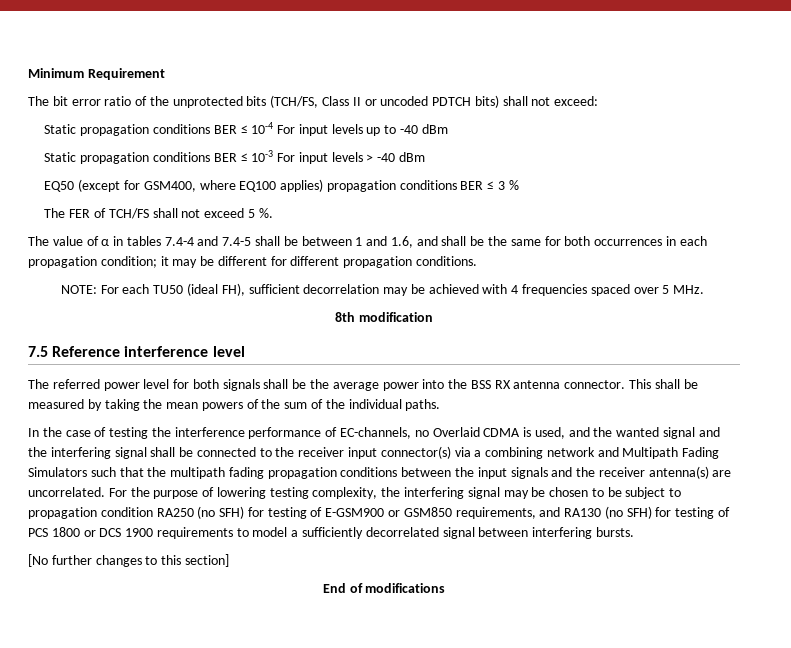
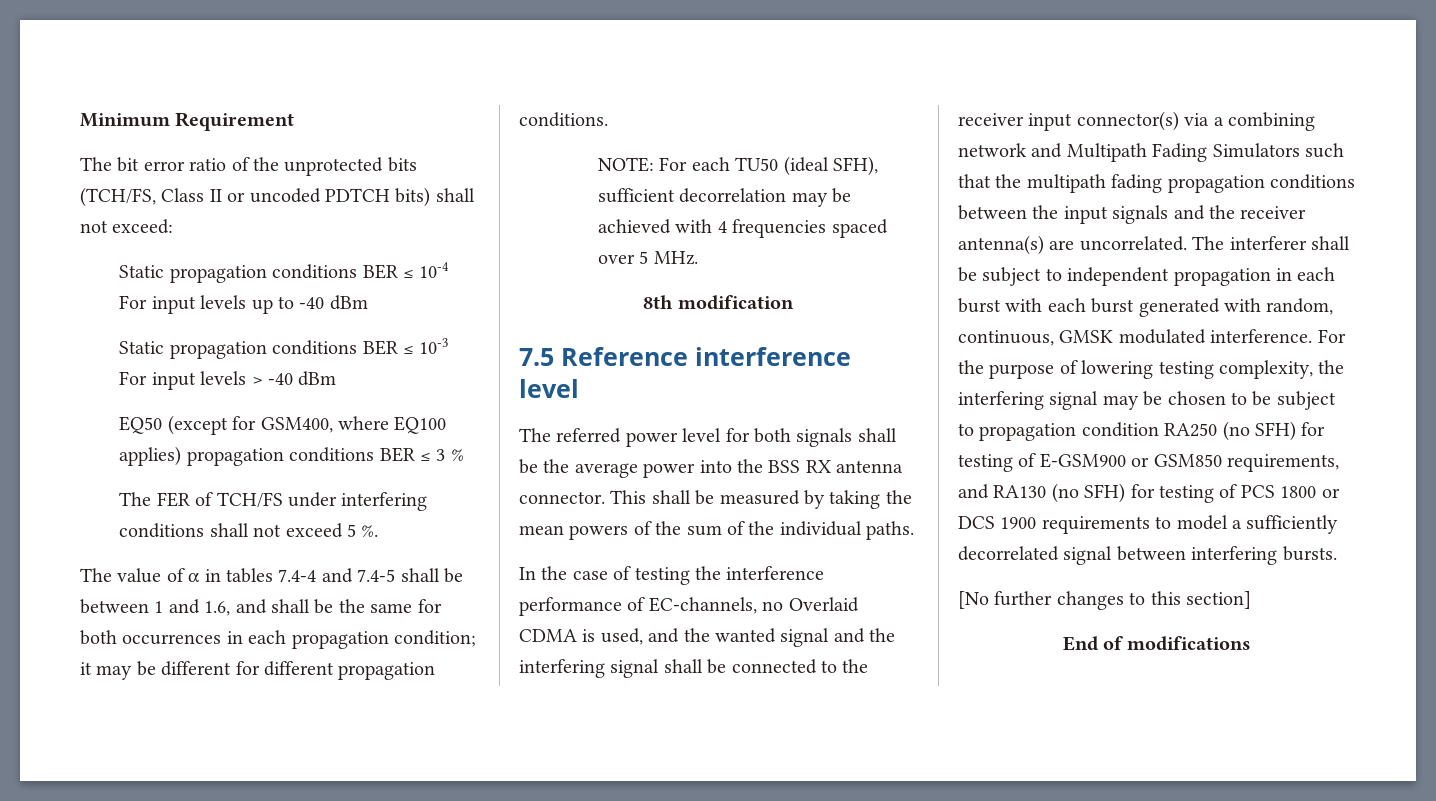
- The FER of TCH/FS shall not exceed 5 %.
+ The FER of TCH/FS under interfering conditions shall not exceed 5 %.
- NOTE: For each TU50 (ideal FH), sufficient decorrelation may be achieved with 4 frequencies spaced over 5 MHz.
+ NOTE: For each TU50 (ideal SFH), sufficient decorrelation may be achieved with 4 frequencies spaced over 5 MHz.
+ The interferer shall be subject to independent propagation in each burst with each burst generated with random, continuous, GMSK modulated interference.

